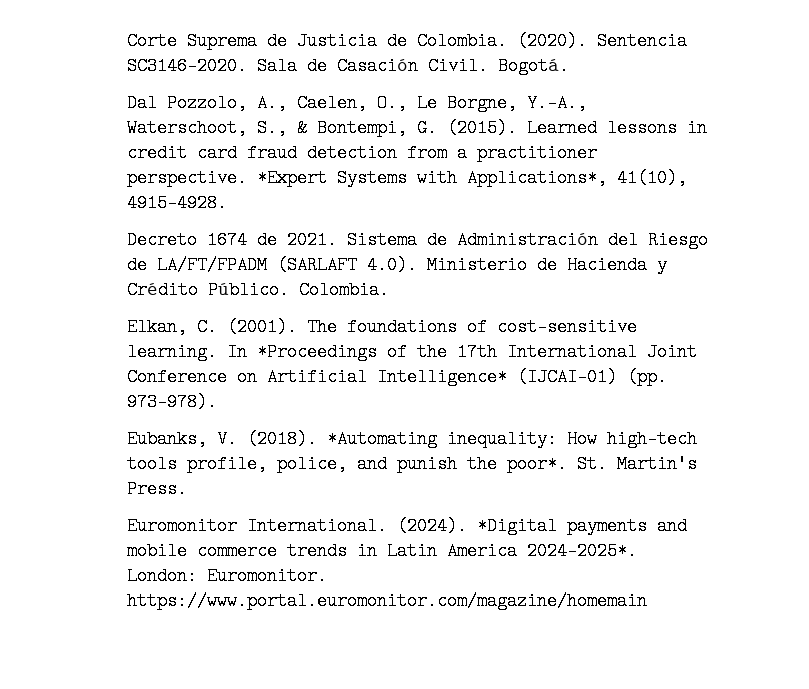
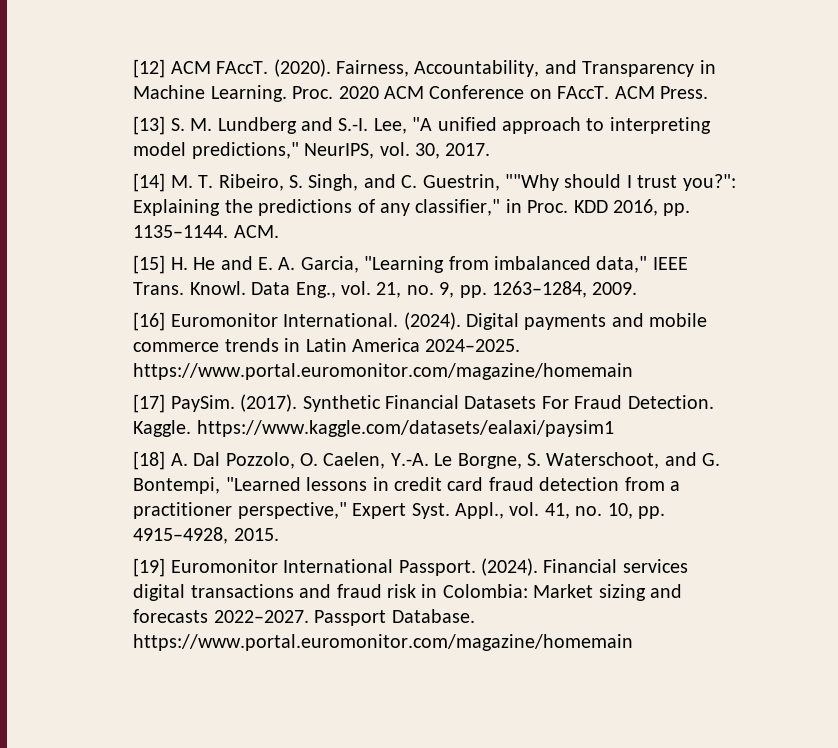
- Corte Suprema de Justicia de Colombia. (2020). Sentencia SC3146-2020. Sala de Casación Civil. Bogotá.
- Dal Pozzolo, A., Caelen, O., Le Borgne, Y.-A., Waterschoot, S., & Bontempi, G. (2015). Learned lessons in credit card fraud detection from a practitioner perspective. *Expert Systems with Applications*, 41(10), 4915–4928.
- Decreto 1674 de 2021. Sistema de Administración del Riesgo de LA/FT/FPADM (SARLAFT 4.0). Ministerio de Hacienda y Crédito Público. Colombia.
- Elkan, C. (2001). The foundations of cost-sensitive learning. In *Proceedings of the 17th International Joint Conference on Artificial Intelligence* (IJCAI-01) (pp. 973–978).
- Eubanks, V. (2018). *Automating inequality: How high-tech tools profile, police, and punish the poor*. St. Martin's Press.
- Euromonitor International. (2024). *Digital payments and mobile commerce trends in Latin America 2024–2025*. London: Euromonitor. https://www.portal.euromonitor.com/magazine/homemain
+ [12] ACM FAccT. (2020). Fairness, Accountability, and Transparency in Machine Learning. Proc. 2020 ACM Conference on FAccT. ACM Press.
+ [13] S. M. Lundberg and S.-I. Lee, "A unified approach to interpreting model predictions," NeurIPS, vol. 30, 2017.
+ [14] M. T. Ribeiro, S. Singh, and C. Guestrin, ""Why should I trust you?": Explaining the predictions of any classifier," in Proc. KDD 2016, pp. 1135–1144. ACM.
+ [15] H. He and E. A. Garcia, "Learning from imbalanced data," IEEE Trans. Knowl. Data Eng., vol. 21, no. 9, pp. 1263–1284, 2009.
+ [16] Euromonitor International. (2024). Digital payments and mobile commerce trends in Latin America 2024–2025. https://www.portal.euromonitor.com/magazine/homemain
+ [17] PaySim. (2017). Synthetic Financial Datasets For Fraud Detection. Kaggle. https://www.kaggle.com/datasets/ealaxi/paysim1
+ [18] A. Dal Pozzolo, O. Caelen, Y.-A. Le Borgne, S. Waterschoot, and G. Bontempi, "Learned lessons in credit card fraud detection from a practitioner perspective," Expert Syst. Appl., vol. 41, no. 10, pp. 4915–4928, 2015.
+ [19] Euromonitor International Passport. (2024). Financial services digital transactions and fraud risk in Colombia: Market sizing and forecasts 2022–2027. Passport Database. https://www.portal.euromonitor.com/magazine/homemain

